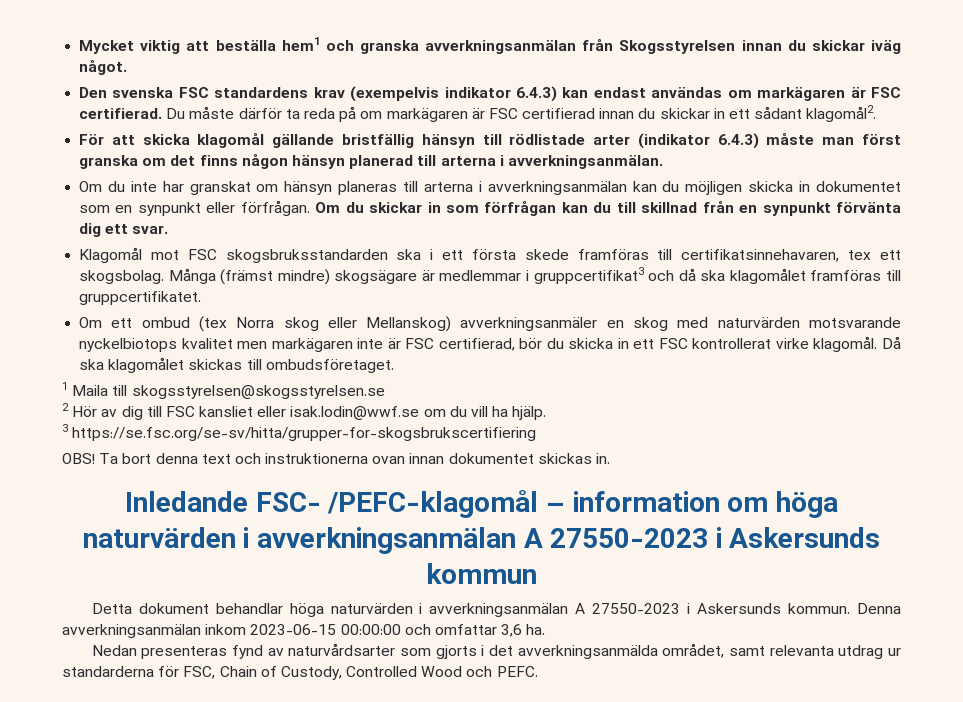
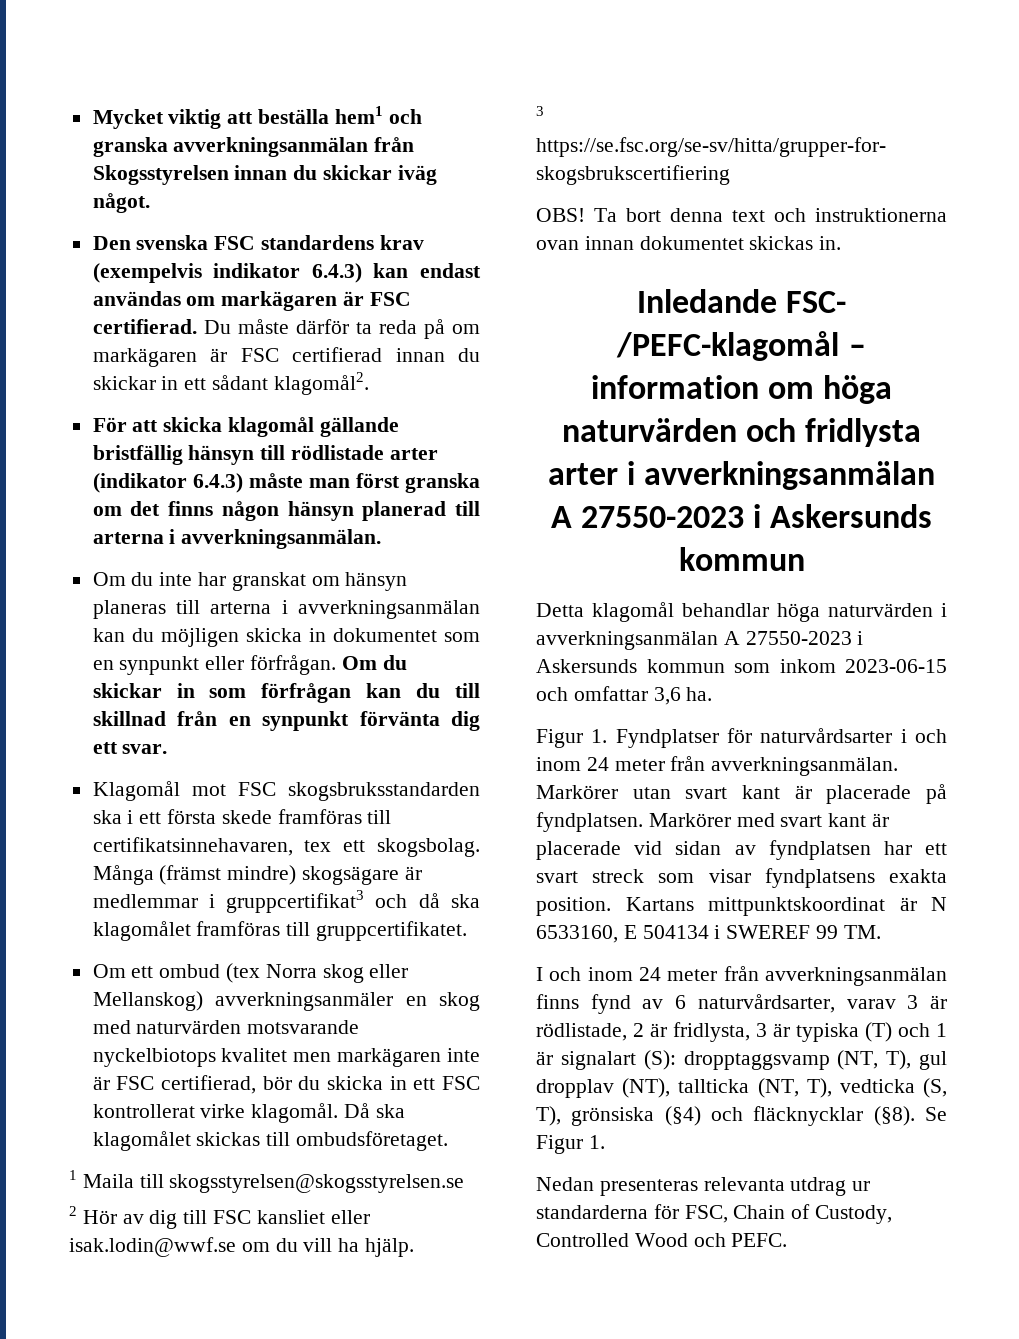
- Inledande FSC- /PEFC-klagomål – information om höga naturvärden i avverkningsanmälan A 27550-2023 i Askersunds kommun
+ Inledande FSC- /PEFC-klagomål – information om höga naturvärden och fridlysta arter i avverkningsanmälan A 27550-2023 i Askersunds kommun
- Detta dokument behandlar höga naturvärden i avverkningsanmälan A 27550-2023 i Askersunds kommun. Denna avverkningsanmälan inkom 2023-06-15 00:00:00 och omfattar 3,6 ha.
+ Detta klagomål behandlar höga naturvärden i avverkningsanmälan A 27550-2023 i Askersunds kommun som inkom 2023-06-15 och omfattar 3,6 ha.
- Nedan presenteras fynd av naturvårdsarter som gjorts i det avverkningsanmälda området, samt relevanta utdrag ur standarderna för FSC, Chain of Custody, Controlled Wood och PEFC.
+ Figur 1. Fyndplatser för naturvårdsarter i och inom 24 meter från avverkningsanmälan. Markörer utan svart kant är placerade på fyndplatsen. Markörer med svart kant är placerade vid sidan av fyndplatsen har ett svart streck som visar fyndplatsens exakta position. Kartans mittpunktskoordinat är N 6533160, E 504134 i SWEREF 99 TM.
+ I och inom 24 meter från avverkningsanmälan finns fynd av 6 naturvårdsarter, varav 3 är rödlistade, 2 är fridlysta, 3 är typiska (T) och 1 är signalart (S): dropptaggsvamp (NT, T), gul dropplav (NT), tallticka (NT, T), vedticka (S, T), grönsiska (§4) och fläcknycklar (§8). Se Figur 1.
+ Nedan presenteras relevanta utdrag ur standarderna för FSC, Chain of Custody, Controlled Wood och PEFC.

